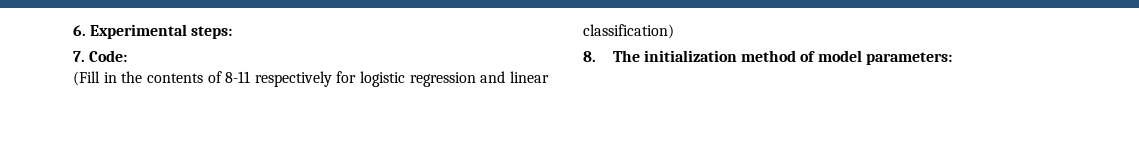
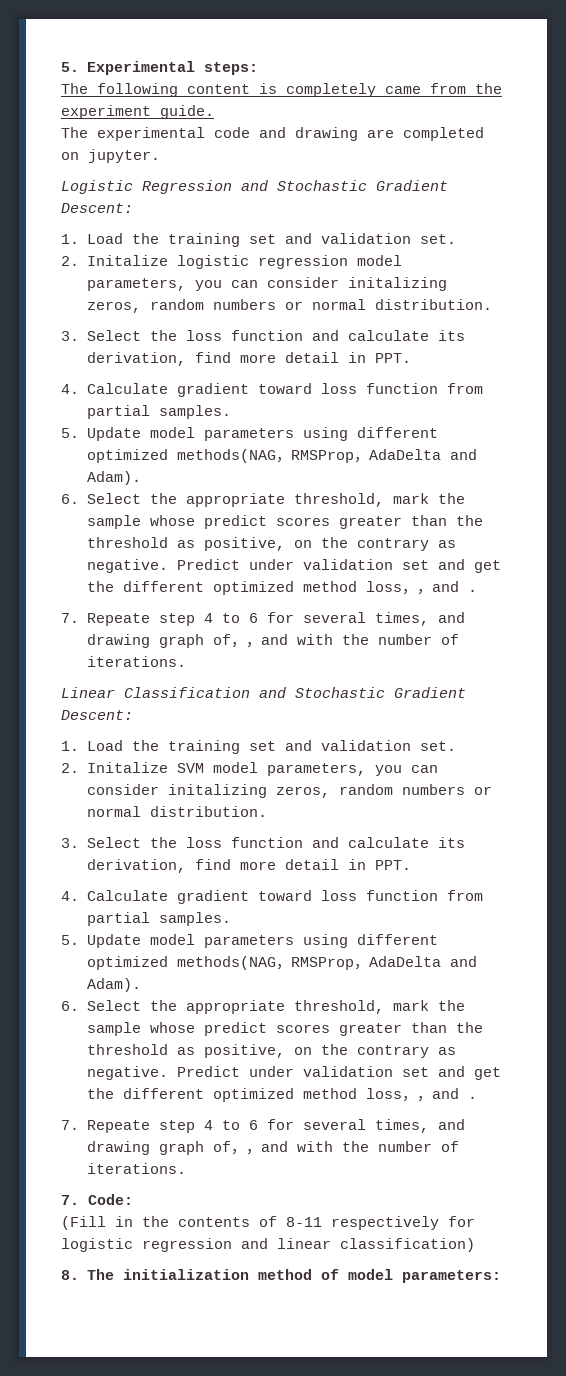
- 6. Experimental steps:
+ 5. Experimental steps:
+ The following content is completely came from the experiment guide.
+ The experimental code and drawing are completed on jupyter.
+ Logistic Regression and Stochastic Gradient Descent:
+ 1. Load the training set and validation set.
+ 2. Initalize logistic regression model parameters, you can consider initalizing zeros, random numbers or normal distribution.
+ 3. Select the loss function and calculate its derivation, find more detail in PPT.
+ 4. Calculate gradient toward loss function from partial samples.
+ 5. Update model parameters using different optimized methods(NAG，RMSProp，AdaDelta and Adam).
+ 6. Select the appropriate threshold, mark the sample whose predict scores greater than the threshold as positive, on the contrary as negative. Predict under validation set and get the different optimized method loss，，and .
+ 7. Repeate step 4 to 6 for several times, and drawing graph of，，and with the number of iterations.
+ Linear Classification and Stochastic Gradient Descent:
+ 1. Load the training set and validation set.
+ 2. Initalize SVM model parameters, you can consider initalizing zeros, random numbers or normal distribution.
+ 3. Select the loss function and calculate its derivation, find more detail in PPT.
+ 4. Calculate gradient toward loss function from partial samples.
+ 5. Update model parameters using different optimized methods(NAG，RMSProp，AdaDelta and Adam).
+ 6. Select the appropriate threshold, mark the sample whose predict scores greater than the threshold as positive, on the contrary as negative. Predict under validation set and get the different optimized method loss，，and .
+ 7. Repeate step 4 to 6 for several times, and drawing graph of，，and with the number of iterations.

